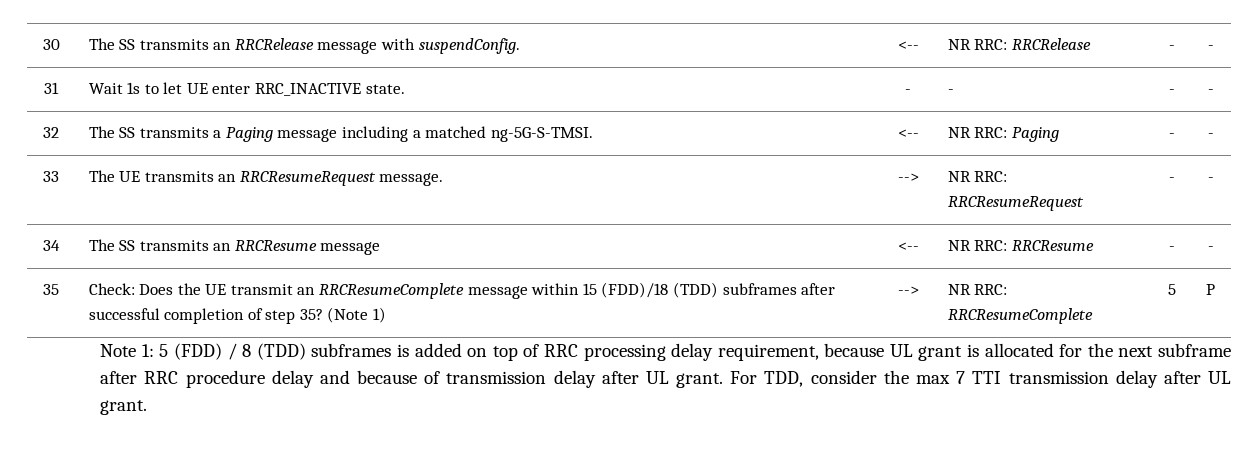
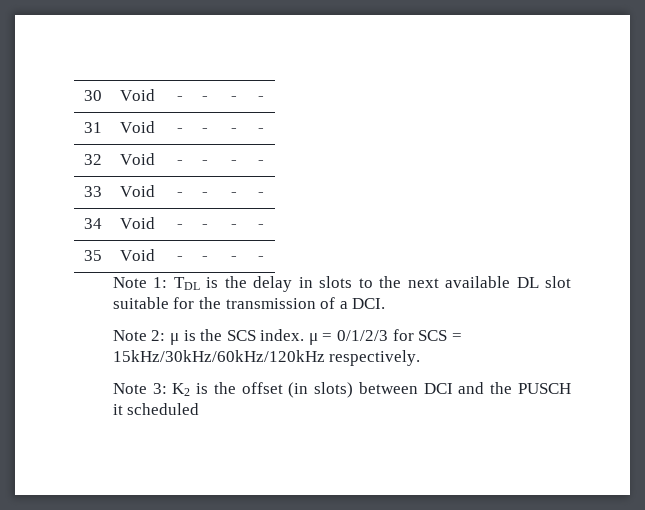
- 30 | The SS transmits an RRCRelease message with suspendConfig. | <-- | NR RRC: RRCRelease | - | -
- 31 | Wait 1s to let UE enter RRC_INACTIVE state. | - | - | - | -
+ 30 | Void | - | - | - | -
+ 31 | Void | - | - | - | -
- 32 | The SS transmits a Paging message including a matched ng-5G-S-TMSI. | <-- | NR RRC: Paging | - | -
- 33 | The UE transmits an RRCResumeRequest message. | --> | NR RRC: RRCResumeRequest | - | -
- 34 | The SS transmits an RRCResume message | <-- | NR RRC: RRCResume | - | -
- 35 | Check: Does the UE transmit an RRCResumeComplete message within 15 (FDD)/18 (TDD) subframes after successful completion of step 35? (Note 1) | --> | NR RRC: RRCResumeComplete | 5 | P
- Note 1: 5 (FDD) / 8 (TDD) subframes is added on top of RRC processing delay requirement, because UL grant is allocated for the next subframe after RRC procedure delay and because of transmission delay after UL grant. For TDD, consider the max 7 TTI transmission delay after UL grant.
+ 32 | Void | - | - | - | -
+ 33 | Void | - | - | - | -
+ 34 | Void | - | - | - | -
+ 35 | Void | - | - | - | -
+ Note 1: TDL is the delay in slots to the next available DL slot suitable for the transmission of a DCI.
+ Note 2: μ is the SCS index. μ = 0/1/2/3 for SCS = 15kHz/30kHz/60kHz/120kHz respectively.
+ Note 3: K2 is the offset (in slots) between DCI and the PUSCH it scheduled

